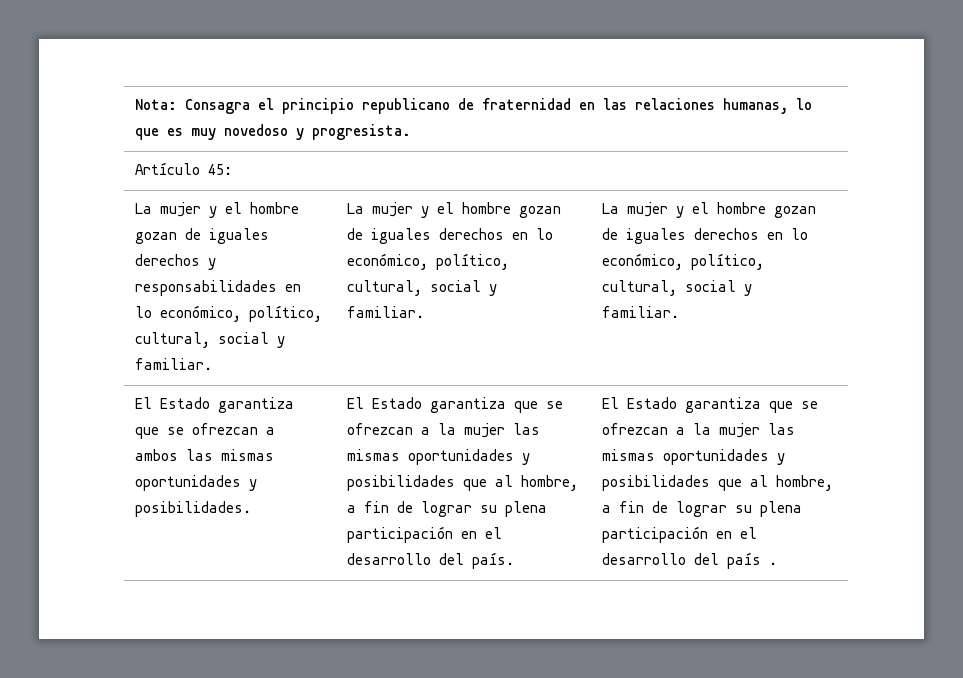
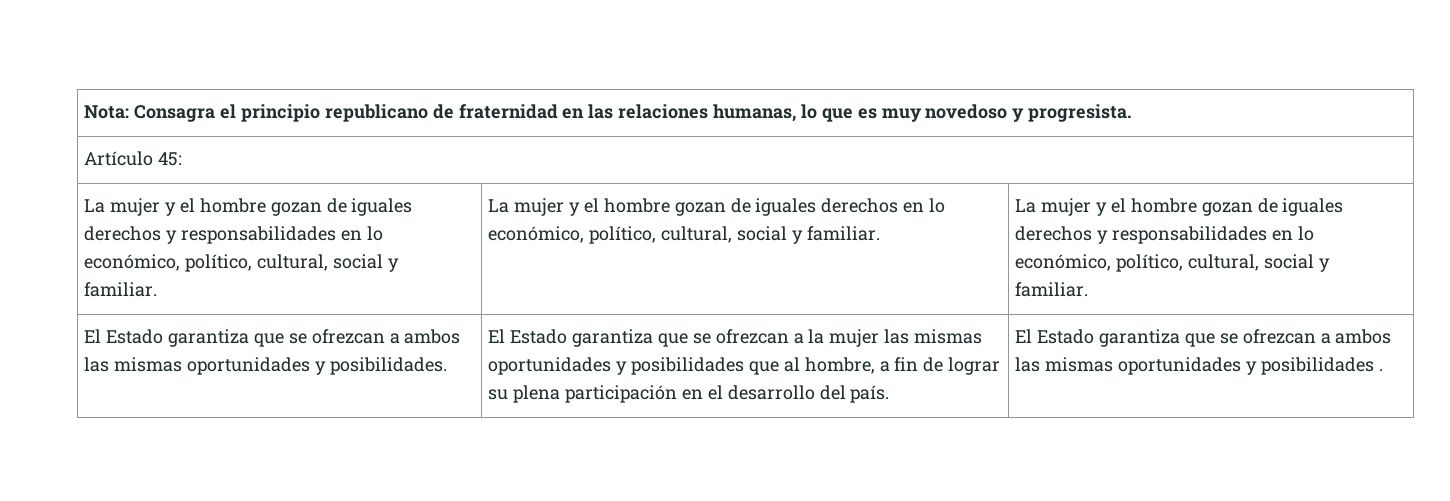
- La mujer y el hombre gozan de iguales derechos en lo económico, político, cultural, social y familiar. | La mujer y el hombre gozan de iguales derechos en lo económico, político, cultural, social y familiar.
+ La mujer y el hombre gozan de iguales derechos en lo económico, político, cultural, social y familiar. | La mujer y el hombre gozan de iguales derechos y responsabilidades en lo económico, político, cultural, social y familiar.
- El Estado garantiza que se ofrezcan a la mujer las mismas oportunidades y posibilidades que al hombre, a fin de lograr su plena participación en el desarrollo del país .
+ El Estado garantiza que se ofrezcan a ambos las mismas oportunidades y posibilidades .

